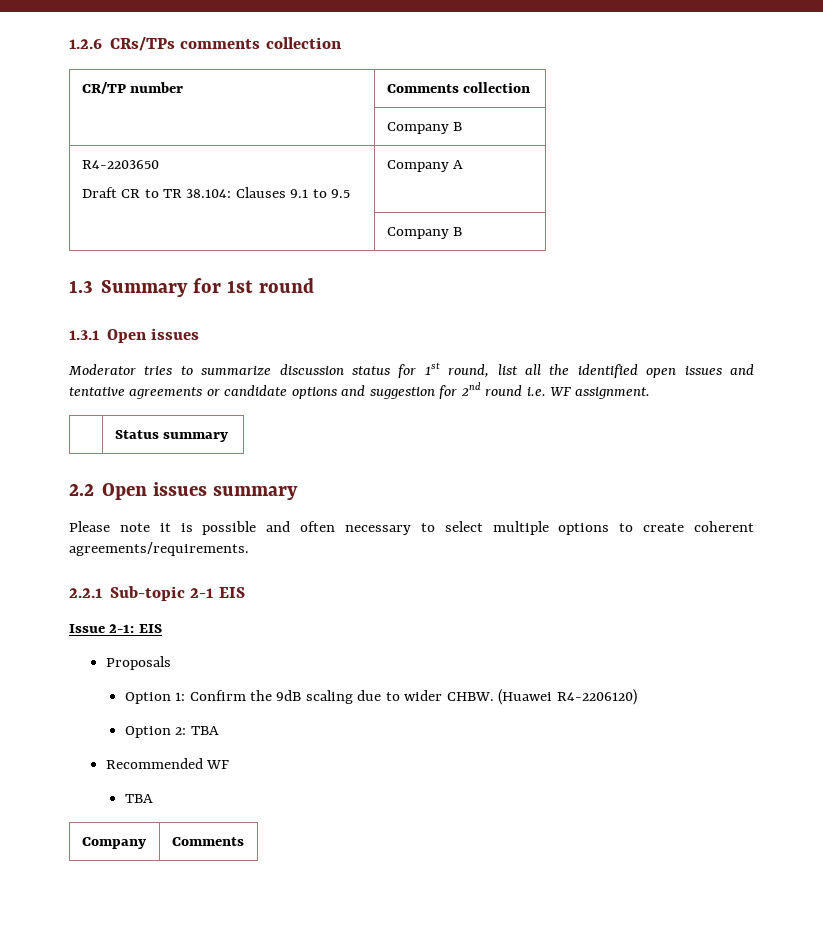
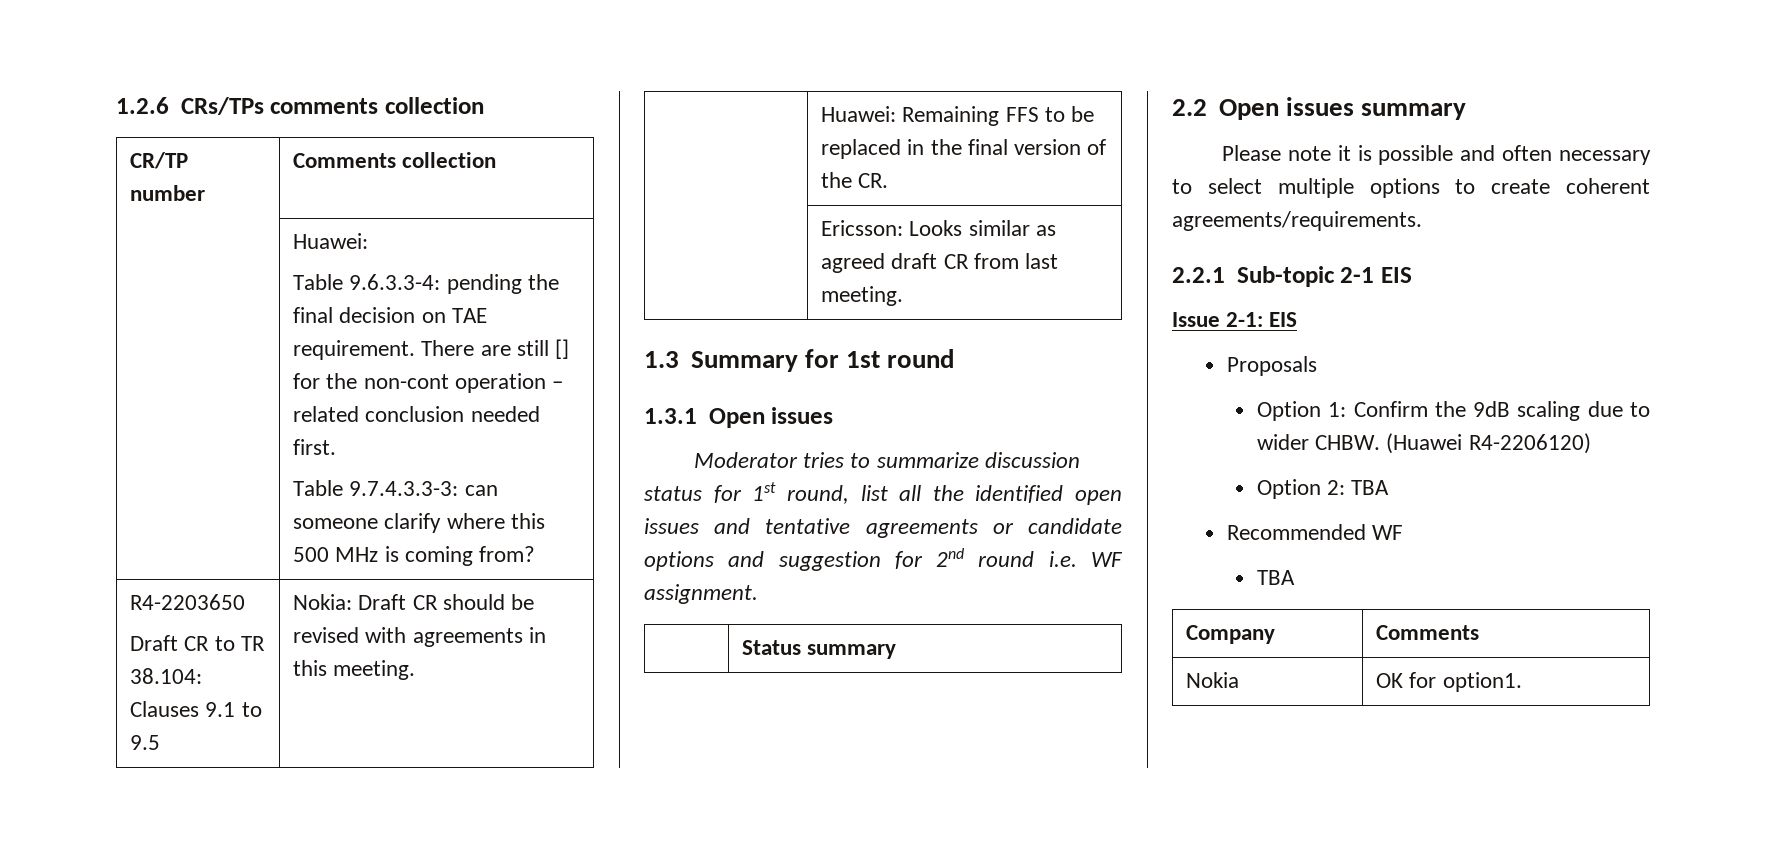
  CR/TP number | Comments collection
- | Company B
+ | Huawei:
+ Table 9.6.3.3-4: pending the final decision on TAE requirement. There are still [] for the non-cont operation – related conclusion needed first.
+ Table 9.7.4.3.3-3: can someone clarify where this 500 MHz is coming from?
  R4-2203650
- Draft CR to TR 38.104: Clauses 9.1 to 9.5 | Company A
- | Company B
+ Draft CR to TR 38.104: Clauses 9.1 to 9.5 | Nokia: Draft CR should be revised with agreements in this meeting.
+ | Huawei: Remaining FFS to be replaced in the final version of the CR.
+ | Ericsson: Looks similar as agreed draft CR from last meeting.
+ Nokia | OK for option1.

